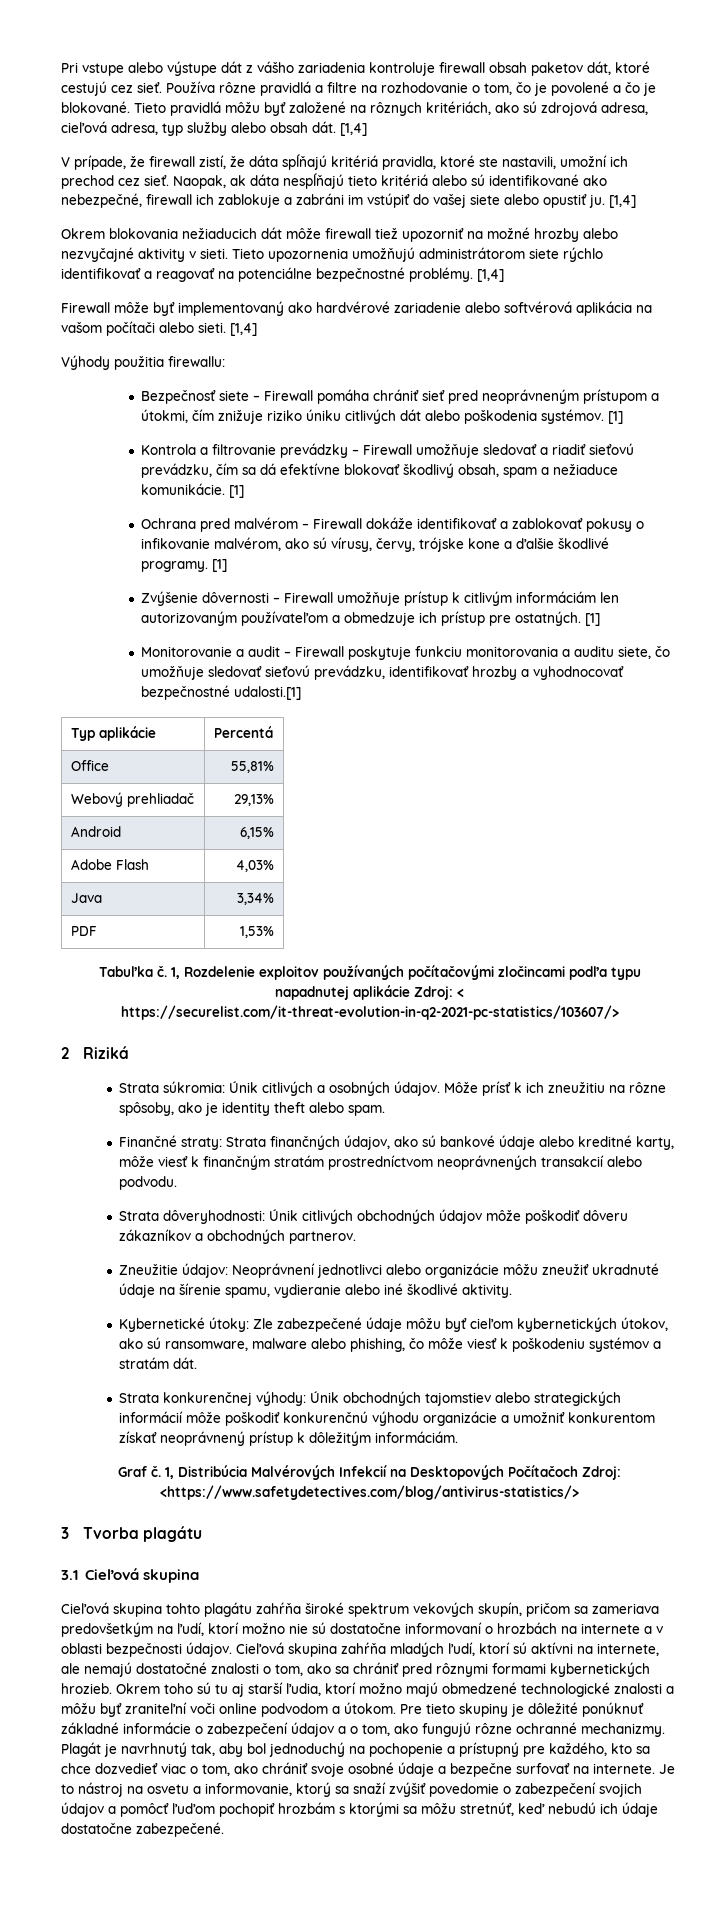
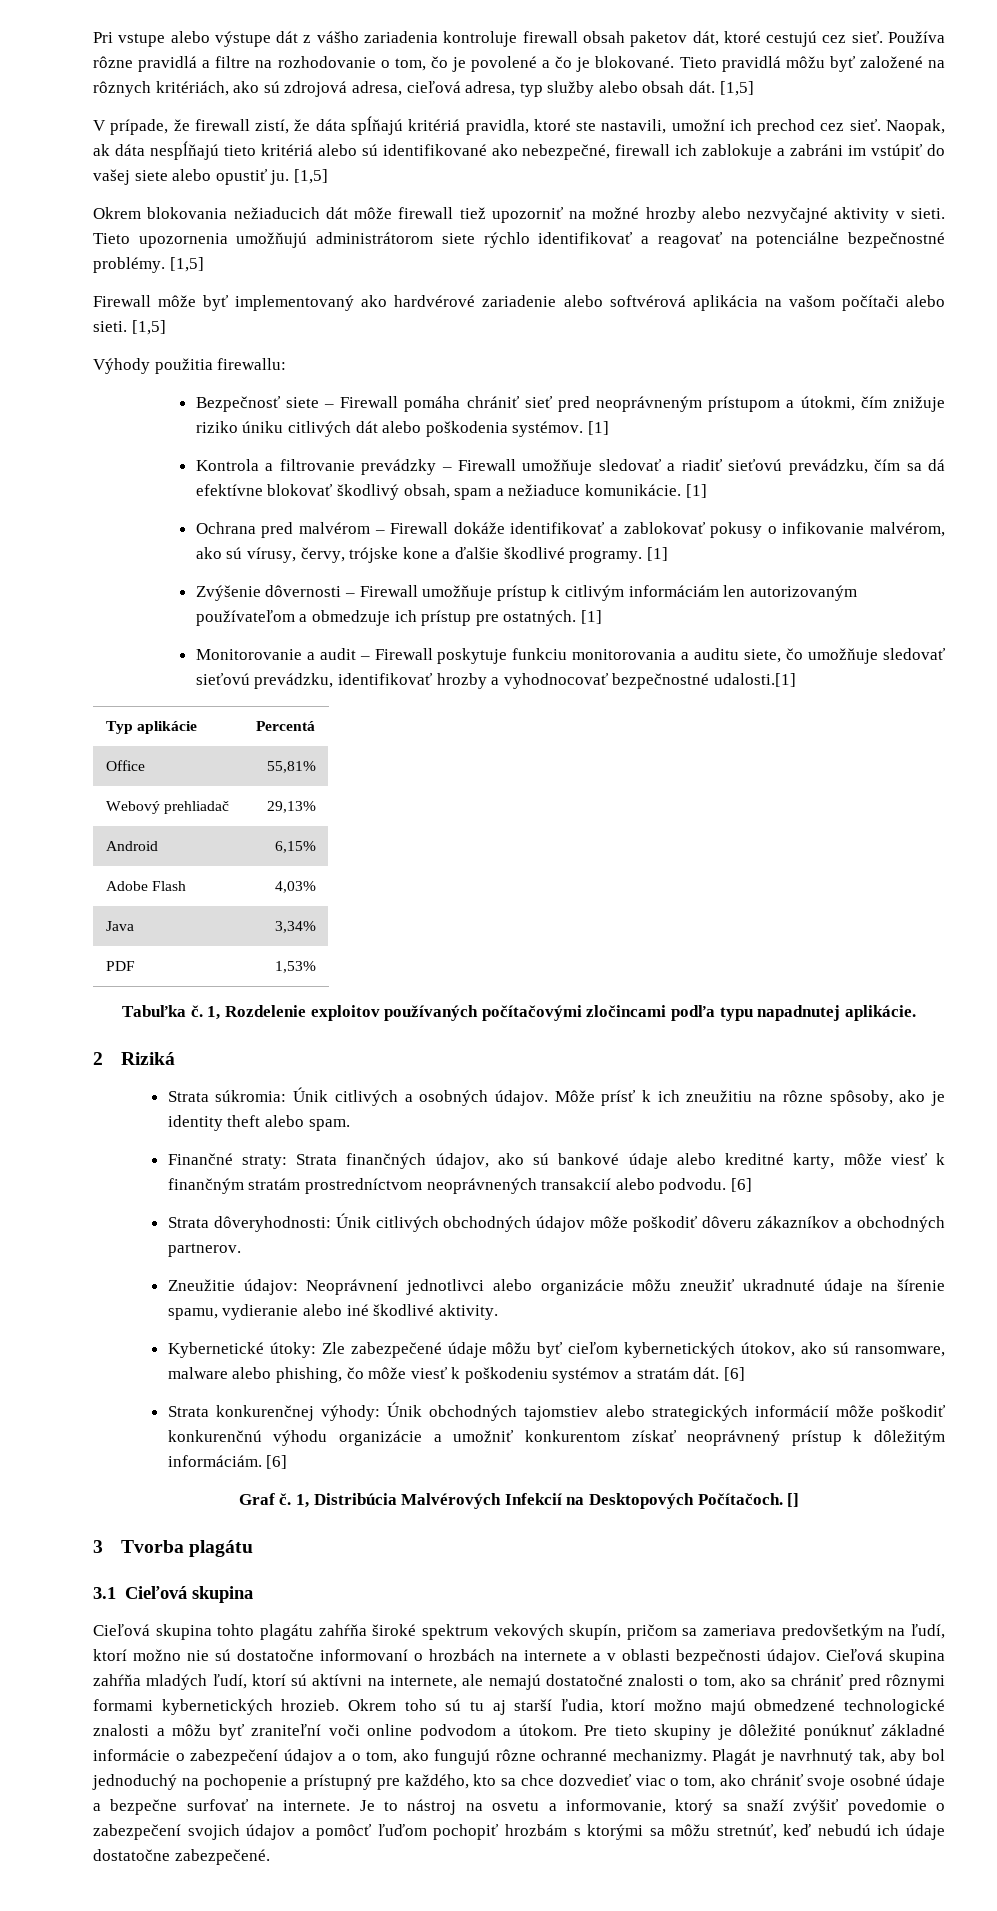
- Tieto pravidlá môžu byť založené na rôznych kritériách, ako sú zdrojová adresa, cieľová adresa, typ služby alebo obsah dát. [1,4]
+ Tieto pravidlá môžu byť založené na rôznych kritériách, ako sú zdrojová adresa, cieľová adresa, typ služby alebo obsah dát. [1,5]
- Naopak, ak dáta nespĺňajú tieto kritériá alebo sú identifikované ako nebezpečné, firewall ich zablokuje a zabráni im vstúpiť do vašej siete alebo opustiť ju. [1,4]
+ Naopak, ak dáta nespĺňajú tieto kritériá alebo sú identifikované ako nebezpečné, firewall ich zablokuje a zabráni im vstúpiť do vašej siete alebo opustiť ju. [1,5]
- Tieto upozornenia umožňujú administrátorom siete rýchlo identifikovať a reagovať na potenciálne bezpečnostné problémy. [1,4]
+ Tieto upozornenia umožňujú administrátorom siete rýchlo identifikovať a reagovať na potenciálne bezpečnostné problémy. [1,5]
- Firewall môže byť implementovaný ako hardvérové zariadenie alebo softvérová aplikácia na vašom počítači alebo sieti. [1,4]
+ Firewall môže byť implementovaný ako hardvérové zariadenie alebo softvérová aplikácia na vašom počítači alebo sieti. [1,5]
- 1, Rozdelenie exploitov používaných počítačovými zločincami podľa typu napadnutej aplikácie Zdroj: < https://securelist.com/it-threat-evolution-in-q2-2021-pc-statistics/103607/>
+ 1, Rozdelenie exploitov používaných počítačovými zločincami podľa typu napadnutej aplikácie.
- Finančné straty: Strata finančných údajov, ako sú bankové údaje alebo kreditné karty, môže viesť k finančným stratám prostredníctvom neoprávnených transakcií alebo podvodu.
+ Finančné straty: Strata finančných údajov, ako sú bankové údaje alebo kreditné karty, môže viesť k finančným stratám prostredníctvom neoprávnených transakcií alebo podvodu. [6]
- Kybernetické útoky: Zle zabezpečené údaje môžu byť cieľom kybernetických útokov, ako sú ransomware, malware alebo phishing, čo môže viesť k poškodeniu systémov a stratám dát.
+ Kybernetické útoky: Zle zabezpečené údaje môžu byť cieľom kybernetických útokov, ako sú ransomware, malware alebo phishing, čo môže viesť k poškodeniu systémov a stratám dát. [6]
- Strata konkurenčnej výhody: Únik obchodných tajomstiev alebo strategických informácií môže poškodiť konkurenčnú výhodu organizácie a umožniť konkurentom získať neoprávnený prístup k dôležitým informáciám.
+ Strata konkurenčnej výhody: Únik obchodných tajomstiev alebo strategických informácií môže poškodiť konkurenčnú výhodu organizácie a umožniť konkurentom získať neoprávnený prístup k dôležitým informáciám. [6]
- 1, Distribúcia Malvérových Infekcií na Desktopových Počítačoch Zdroj: <https://www.safetydetectives.com/blog/antivirus-statistics/>
+ 1, Distribúcia Malvérových Infekcií na Desktopových Počítačoch. []

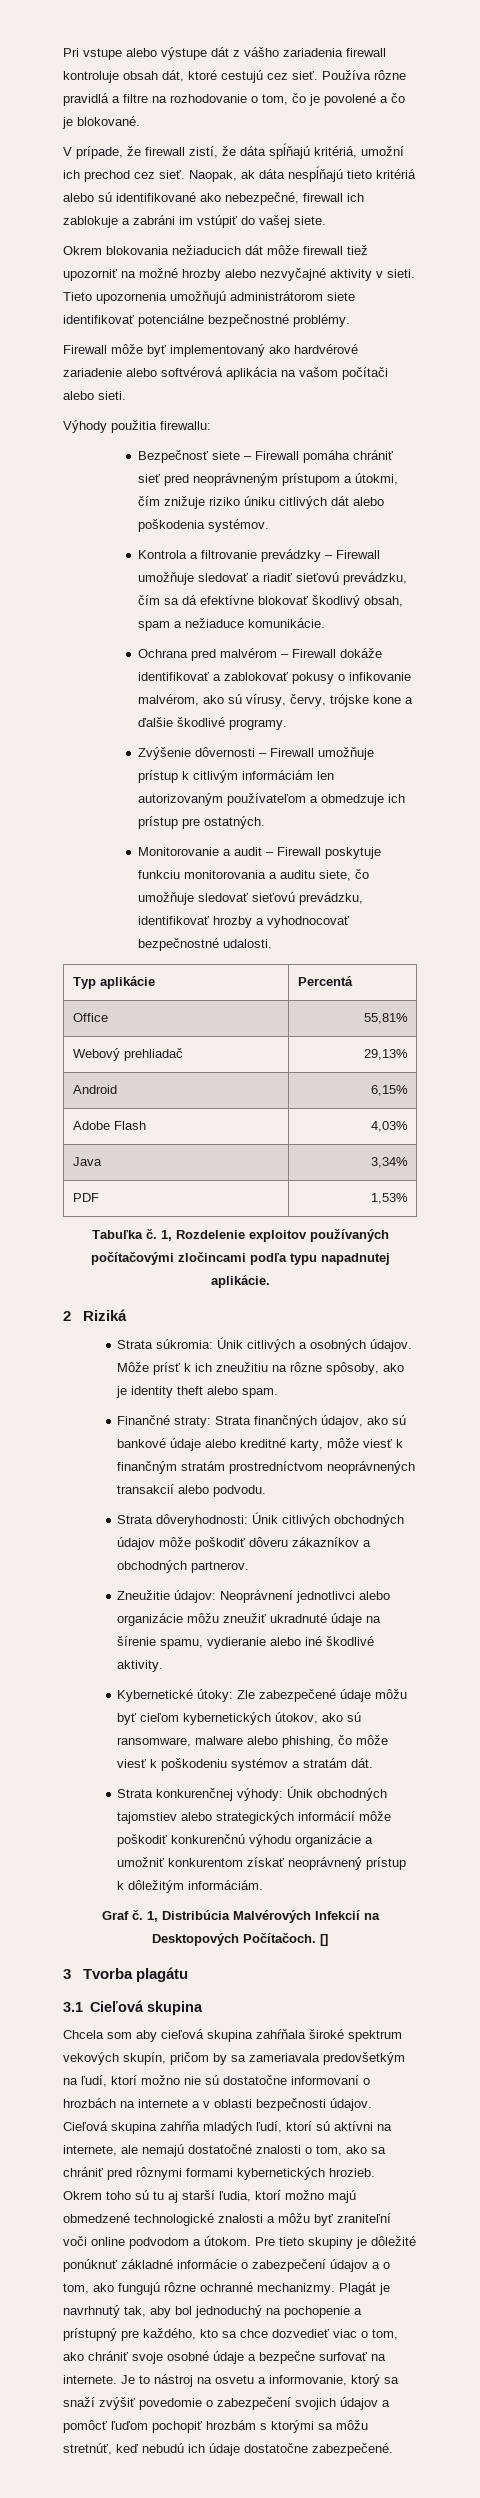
- Pri vstupe alebo výstupe dát z vášho zariadenia kontroluje firewall obsah paketov dát, ktoré cestujú cez sieť.
+ Pri vstupe alebo výstupe dát z vášho zariadenia firewall kontroluje obsah dát, ktoré cestujú cez sieť.
- Tieto pravidlá môžu byť založené na rôznych kritériách, ako sú zdrojová adresa, cieľová adresa, typ služby alebo obsah dát. [1,5]
- V prípade, že firewall zistí, že dáta spĺňajú kritériá pravidla, ktoré ste nastavili, umožní ich prechod cez sieť.
+ V prípade, že firewall zistí, že dáta spĺňajú kritériá, umožní ich prechod cez sieť.
- Naopak, ak dáta nespĺňajú tieto kritériá alebo sú identifikované ako nebezpečné, firewall ich zablokuje a zabráni im vstúpiť do vašej siete alebo opustiť ju. [1,5]
+ Naopak, ak dáta nespĺňajú tieto kritériá alebo sú identifikované ako nebezpečné, firewall ich zablokuje a zabráni im vstúpiť do vašej siete.
- Tieto upozornenia umožňujú administrátorom siete rýchlo identifikovať a reagovať na potenciálne bezpečnostné problémy. [1,5]
+ Tieto upozornenia umožňujú administrátorom siete identifikovať potenciálne bezpečnostné problémy.
- Firewall môže byť implementovaný ako hardvérové zariadenie alebo softvérová aplikácia na vašom počítači alebo sieti. [1,5]
+ Firewall môže byť implementovaný ako hardvérové zariadenie alebo softvérová aplikácia na vašom počítači alebo sieti.
- Bezpečnosť siete – Firewall pomáha chrániť sieť pred neoprávneným prístupom a útokmi, čím znižuje riziko úniku citlivých dát alebo poškodenia systémov. [1]
+ Bezpečnosť siete – Firewall pomáha chrániť sieť pred neoprávneným prístupom a útokmi, čím znižuje riziko úniku citlivých dát alebo poškodenia systémov.
- Kontrola a filtrovanie prevádzky – Firewall umožňuje sledovať a riadiť sieťovú prevádzku, čím sa dá efektívne blokovať škodlivý obsah, spam a nežiaduce komunikácie. [1]
+ Kontrola a filtrovanie prevádzky – Firewall umožňuje sledovať a riadiť sieťovú prevádzku, čím sa dá efektívne blokovať škodlivý obsah, spam a nežiaduce komunikácie.
- Ochrana pred malvérom – Firewall dokáže identifikovať a zablokovať pokusy o infikovanie malvérom, ako sú vírusy, červy, trójske kone a ďalšie škodlivé programy. [1]
+ Ochrana pred malvérom – Firewall dokáže identifikovať a zablokovať pokusy o infikovanie malvérom, ako sú vírusy, červy, trójske kone a ďalšie škodlivé programy.
- Zvýšenie dôvernosti – Firewall umožňuje prístup k citlivým informáciám len autorizovaným používateľom a obmedzuje ich prístup pre ostatných. [1]
+ Zvýšenie dôvernosti – Firewall umožňuje prístup k citlivým informáciám len autorizovaným používateľom a obmedzuje ich prístup pre ostatných.
- Monitorovanie a audit – Firewall poskytuje funkciu monitorovania a auditu siete, čo umožňuje sledovať sieťovú prevádzku, identifikovať hrozby a vyhodnocovať bezpečnostné udalosti.[1]
+ Monitorovanie a audit – Firewall poskytuje funkciu monitorovania a auditu siete, čo umožňuje sledovať sieťovú prevádzku, identifikovať hrozby a vyhodnocovať bezpečnostné udalosti.
- Finančné straty: Strata finančných údajov, ako sú bankové údaje alebo kreditné karty, môže viesť k finančným stratám prostredníctvom neoprávnených transakcií alebo podvodu. [6]
+ Finančné straty: Strata finančných údajov, ako sú bankové údaje alebo kreditné karty, môže viesť k finančným stratám prostredníctvom neoprávnených transakcií alebo podvodu.
- Kybernetické útoky: Zle zabezpečené údaje môžu byť cieľom kybernetických útokov, ako sú ransomware, malware alebo phishing, čo môže viesť k poškodeniu systémov a stratám dát. [6]
+ Kybernetické útoky: Zle zabezpečené údaje môžu byť cieľom kybernetických útokov, ako sú ransomware, malware alebo phishing, čo môže viesť k poškodeniu systémov a stratám dát.
- Strata konkurenčnej výhody: Únik obchodných tajomstiev alebo strategických informácií môže poškodiť konkurenčnú výhodu organizácie a umožniť konkurentom získať neoprávnený prístup k dôležitým informáciám. [6]
+ Strata konkurenčnej výhody: Únik obchodných tajomstiev alebo strategických informácií môže poškodiť konkurenčnú výhodu organizácie a umožniť konkurentom získať neoprávnený prístup k dôležitým informáciám.
- Cieľová skupina tohto plagátu zahŕňa široké spektrum vekových skupín, pričom sa zameriava predovšetkým na ľudí, ktorí možno nie sú dostatočne informovaní o hrozbách na internete a v oblasti bezpečnosti údajov.
+ Chcela som aby cieľová skupina zahŕňala široké spektrum vekových skupín, pričom by sa zameriavala predovšetkým na ľudí, ktorí možno nie sú dostatočne informovaní o hrozbách na internete a v oblasti bezpečnosti údajov.

